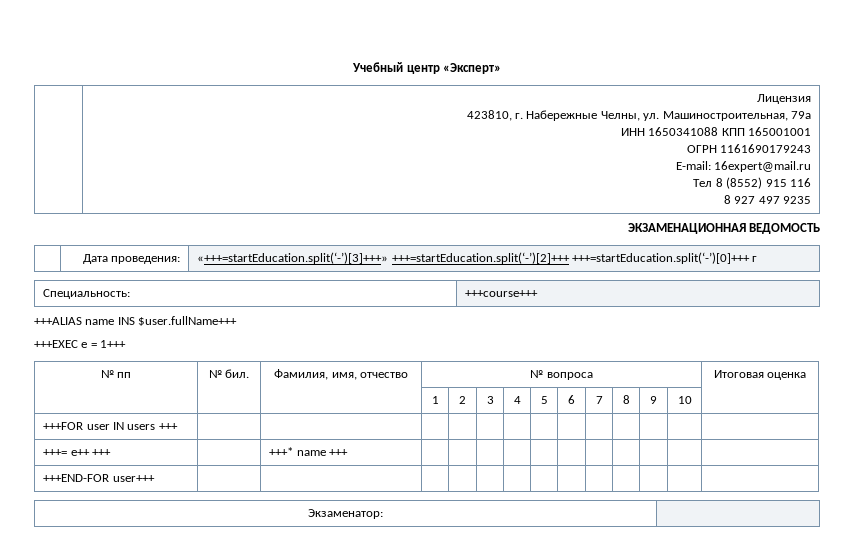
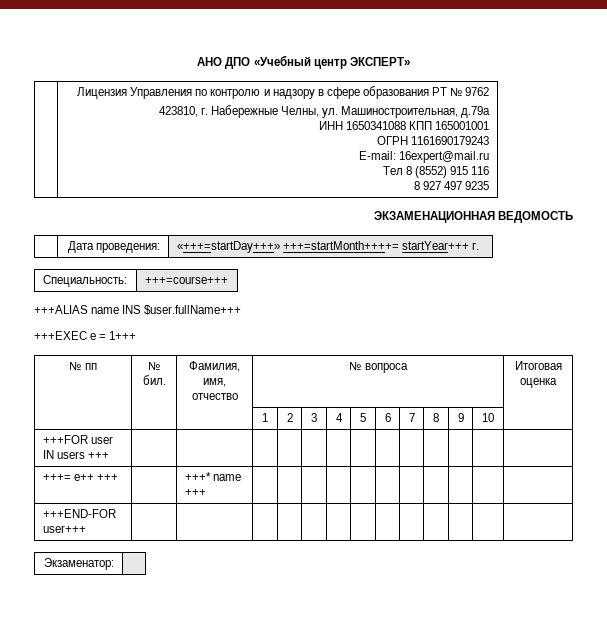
- Учебный центр «Эксперт»
- | Лицензия
- 423810, г. Набережные Челны, ул. Машиностроительная, 79а
+ АНО ДПО «Учебный центр ЭКСПЕРТ»
+ | Лицензия Управления по контролю и надзору в сфере образования РТ № 9762
+ 423810, г. Набережные Челны, ул. Машиностроительная, д.79а
- | Дата проведения: | «+++=startEducation.split(‘-’)[3]+++» +++=startEducation.split(‘-’)[2]+++ +++=startEducation.split(‘-’)[0]+++ г
+ | Дата проведения: | «+++=startDay+++» +++=startMonth++++= startYear+++ г.
- Специальность: | +++course+++
+ Специальность: | +++=course+++

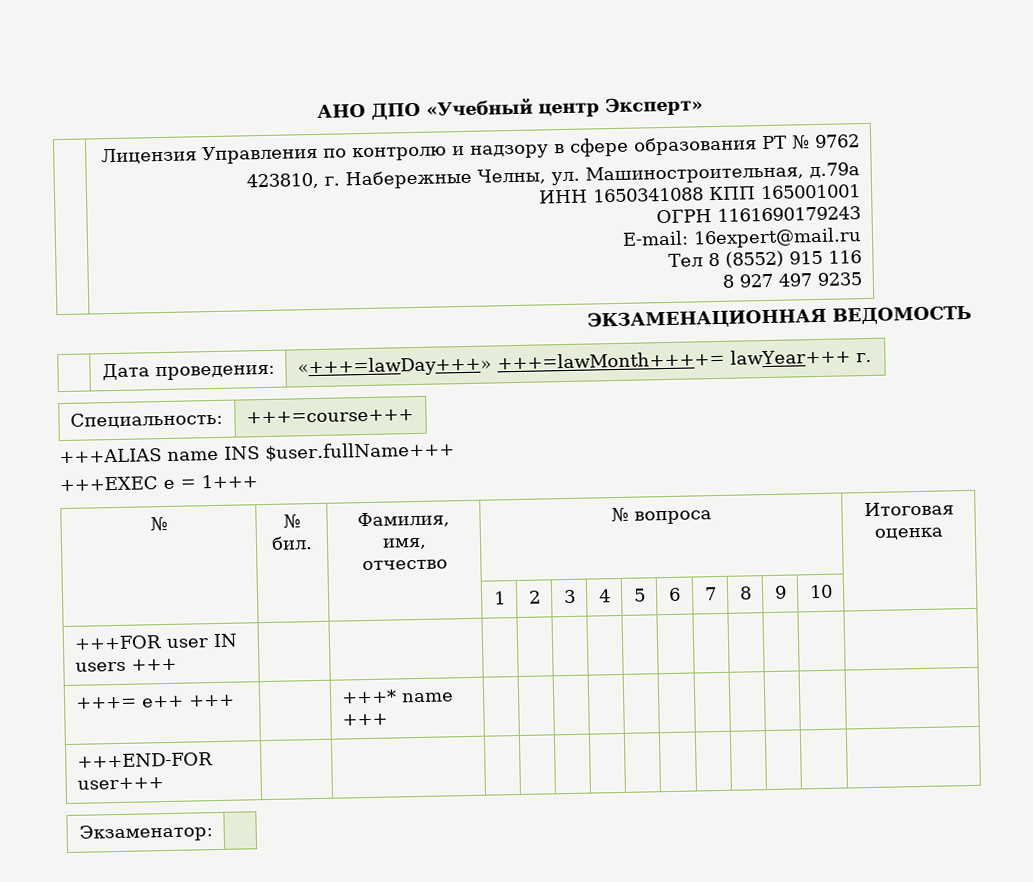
- АНО ДПО «Учебный центр ЭКСПЕРТ»
+ АНО ДПО «Учебный центр Эксперт»
- | Дата проведения: | «+++=startDay+++» +++=startMonth++++= startYear+++ г.
+ | Дата проведения: | «+++=lawDay+++» +++=lawMonth++++= lawYear+++ г.
- № пп | № бил. | Фамилия, имя, отчество | № вопроса | Итоговая оценка
+ № | № бил. | Фамилия, имя, отчество | № вопроса | Итоговая оценка

